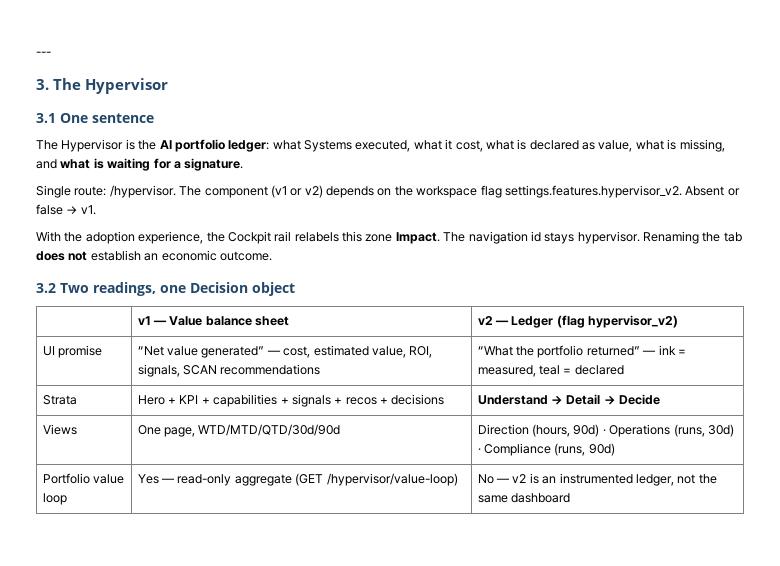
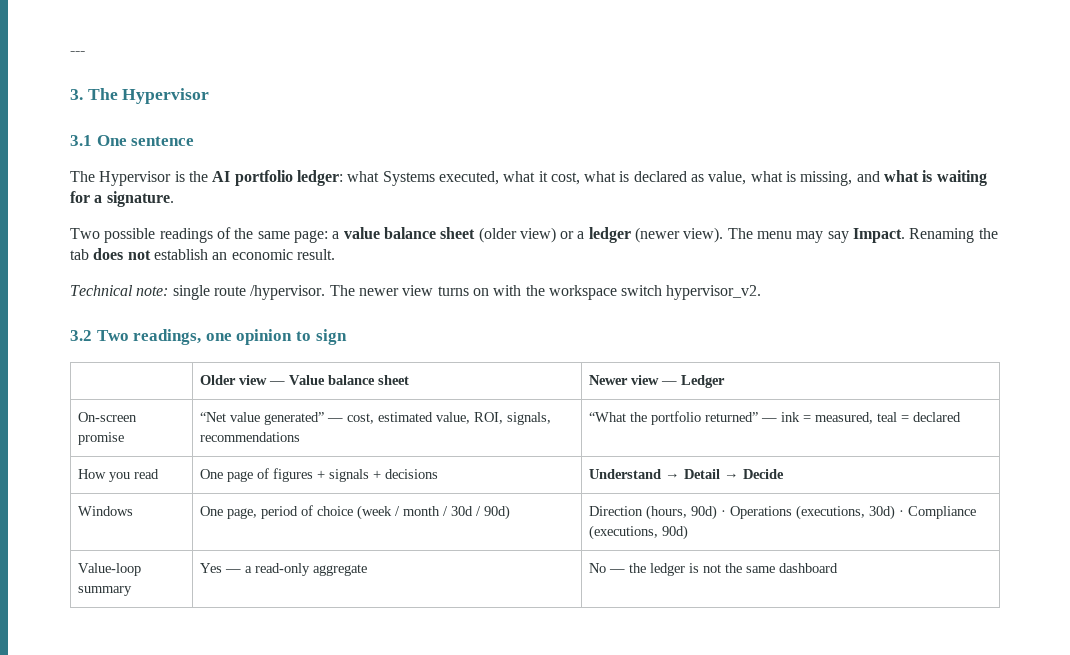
- Single route: /hypervisor. The component (v1 or v2) depends on the workspace flag settings.features.hypervisor_v2. Absent or false → v1.
- With the adoption experience, the Cockpit rail relabels this zone Impact. The navigation id stays hypervisor.
+ Two possible readings of the same page: a value balance sheet (older view) or a ledger (newer view). The menu may say Impact.
- Renaming the tab does not establish an economic outcome.
+ Renaming the tab does not establish an economic result.
+ Technical note: single route /hypervisor. The newer view turns on with the workspace switch hypervisor_v2.
- 3.2 Two readings, one Decision object
- | v1 — Value balance sheet | v2 — Ledger (flag hypervisor_v2)
- UI promise | “Net value generated” — cost, estimated value, ROI, signals, SCAN recommendations | “What the portfolio returned” — ink = measured, teal = declared
+ 3.2 Two readings, one opinion to sign
+ | Older view — Value balance sheet | Newer view — Ledger
+ On-screen promise | “Net value generated” — cost, estimated value, ROI, signals, recommendations | “What the portfolio returned” — ink = measured, teal = declared
- Strata | Hero + KPI + capabilities + signals + recos + decisions | Understand → Detail → Decide
+ How you read | One page of figures + signals + decisions | Understand → Detail → Decide
- Views | One page, WTD/MTD/QTD/30d/90d | Direction (hours, 90d) · Operations (runs, 30d) · Compliance (runs, 90d)
+ Windows | One page, period of choice (week / month / 30d / 90d) | Direction (hours, 90d) · Operations (executions, 30d) · Compliance (executions, 90d)
- Portfolio value loop | Yes — read-only aggregate (GET /hypervisor/value-loop) | No — v2 is an instrumented ledger, not the same dashboard
+ Value-loop summary | Yes — a read-only aggregate | No — the ledger is not the same dashboard

